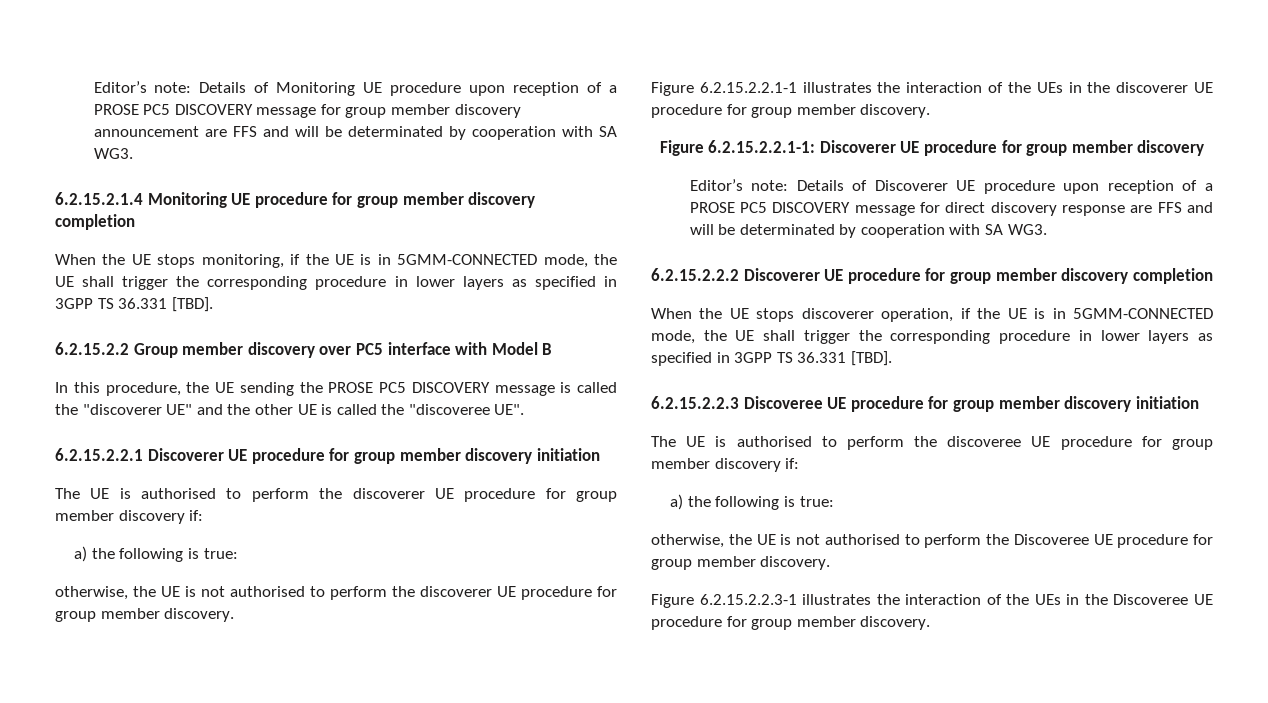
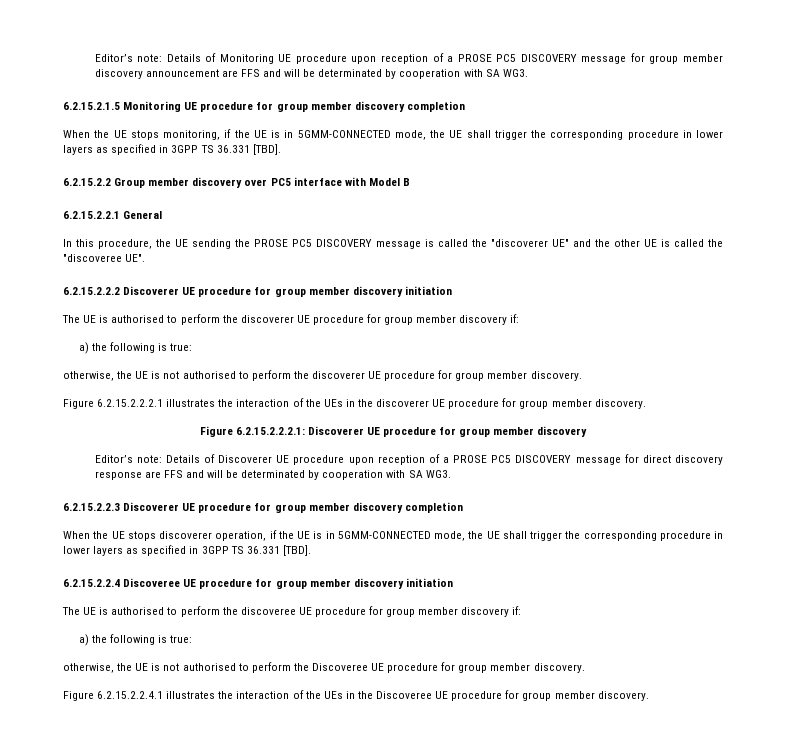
- 6.2.15.2.1.4 Monitoring UE procedure for group member discovery completion
+ 6.2.15.2.1.5 Monitoring UE procedure for group member discovery completion
+ 6.2.15.2.2.1 General
- 6.2.15.2.2.1 Discoverer UE procedure for group member discovery initiation
+ 6.2.15.2.2.2 Discoverer UE procedure for group member discovery initiation
- Figure 6.2.15.2.2.1-1 illustrates the interaction of the UEs in the discoverer UE procedure for group member discovery.
+ Figure 6.2.15.2.2.2.1 illustrates the interaction of the UEs in the discoverer UE procedure for group member discovery.
- Figure 6.2.15.2.2.1-1: Discoverer UE procedure for group member discovery
+ Figure 6.2.15.2.2.2.1: Discoverer UE procedure for group member discovery
- 6.2.15.2.2.2 Discoverer UE procedure for group member discovery completion
+ 6.2.15.2.2.3 Discoverer UE procedure for group member discovery completion
- 6.2.15.2.2.3 Discoveree UE procedure for group member discovery initiation
+ 6.2.15.2.2.4 Discoveree UE procedure for group member discovery initiation
- Figure 6.2.15.2.2.3-1 illustrates the interaction of the UEs in the Discoveree UE procedure for group member discovery.
+ Figure 6.2.15.2.2.4.1 illustrates the interaction of the UEs in the Discoveree UE procedure for group member discovery.

